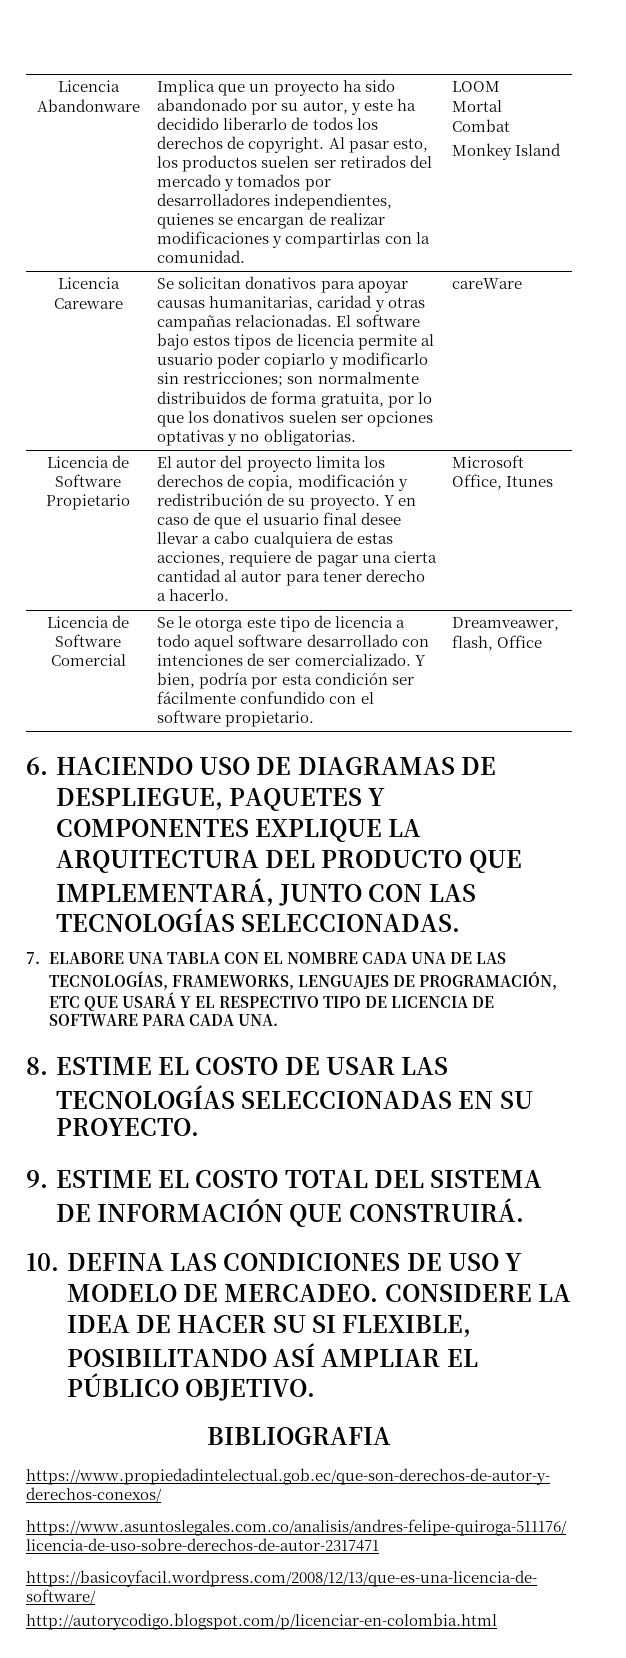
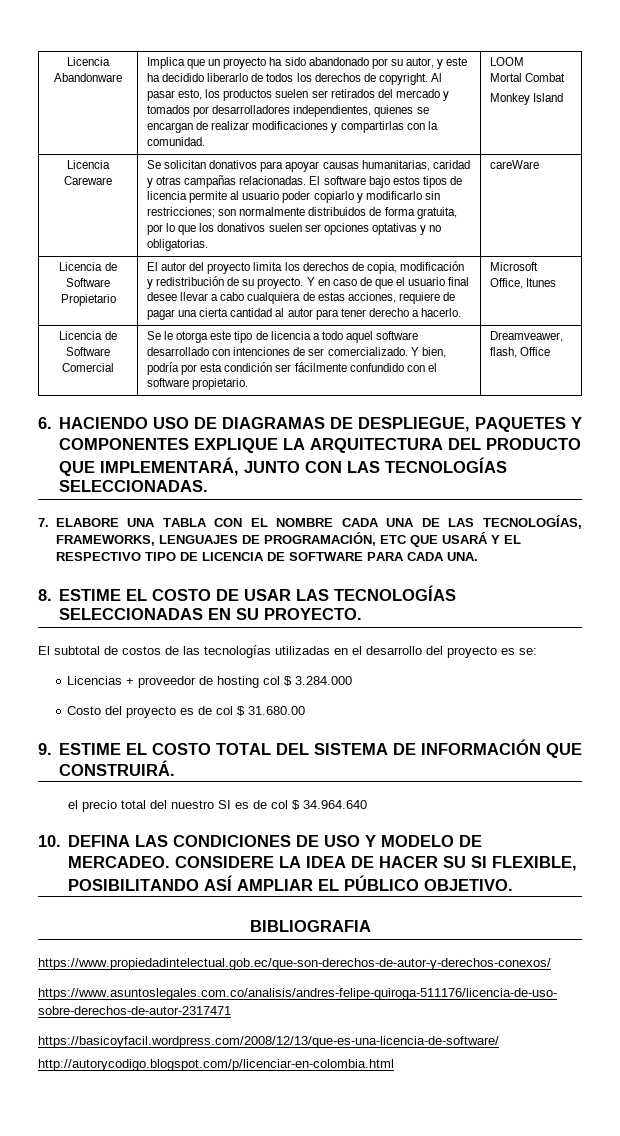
+ El subtotal de costos de las tecnologías utilizadas en el desarrollo del proyecto es se:
+ Licencias + proveedor de hosting col $ 3.284.000
+ Costo del proyecto es de col $ 31.680.00
+ el precio total del nuestro SI es de col $ 34.964.640

